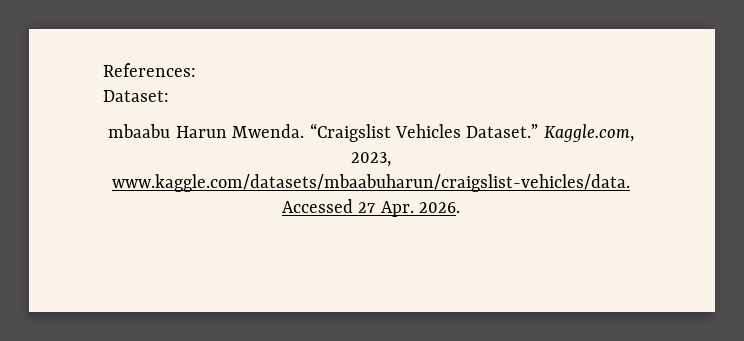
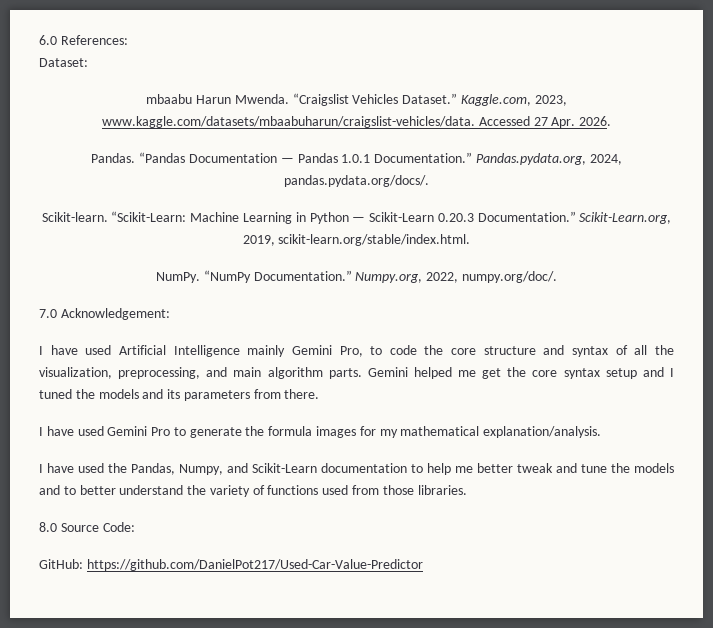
- References:
+ 6.0 References:
+ Pandas. “Pandas Documentation — Pandas 1.0.1 Documentation.” Pandas.pydata.org, 2024, pandas.pydata.org/docs/.
+ Scikit-learn. “Scikit-Learn: Machine Learning in Python — Scikit-Learn 0.20.3 Documentation.” Scikit-Learn.org, 2019, scikit-learn.org/stable/index.html.
+ NumPy. “NumPy Documentation.” Numpy.org, 2022, numpy.org/doc/.
+ 7.0 Acknowledgement:
+ I have used Artificial Intelligence mainly Gemini Pro, to code the core structure and syntax of all the visualization, preprocessing, and main algorithm parts. Gemini helped me get the core syntax setup and I tuned the models and its parameters from there.
+ I have used Gemini Pro to generate the formula images for my mathematical explanation/analysis.
+ I have used the Pandas, Numpy, and Scikit-Learn documentation to help me better tweak and tune the models and to better understand the variety of functions used from those libraries.
+ 8.0 Source Code:
+ GitHub: https://github.com/DanielPot217/Used-Car-Value-Predictor

